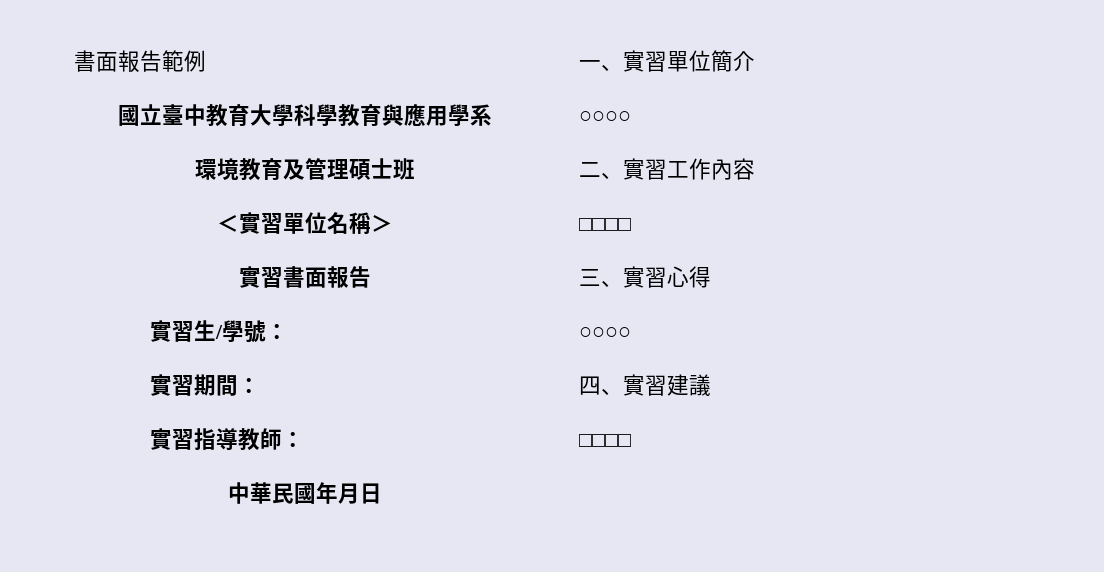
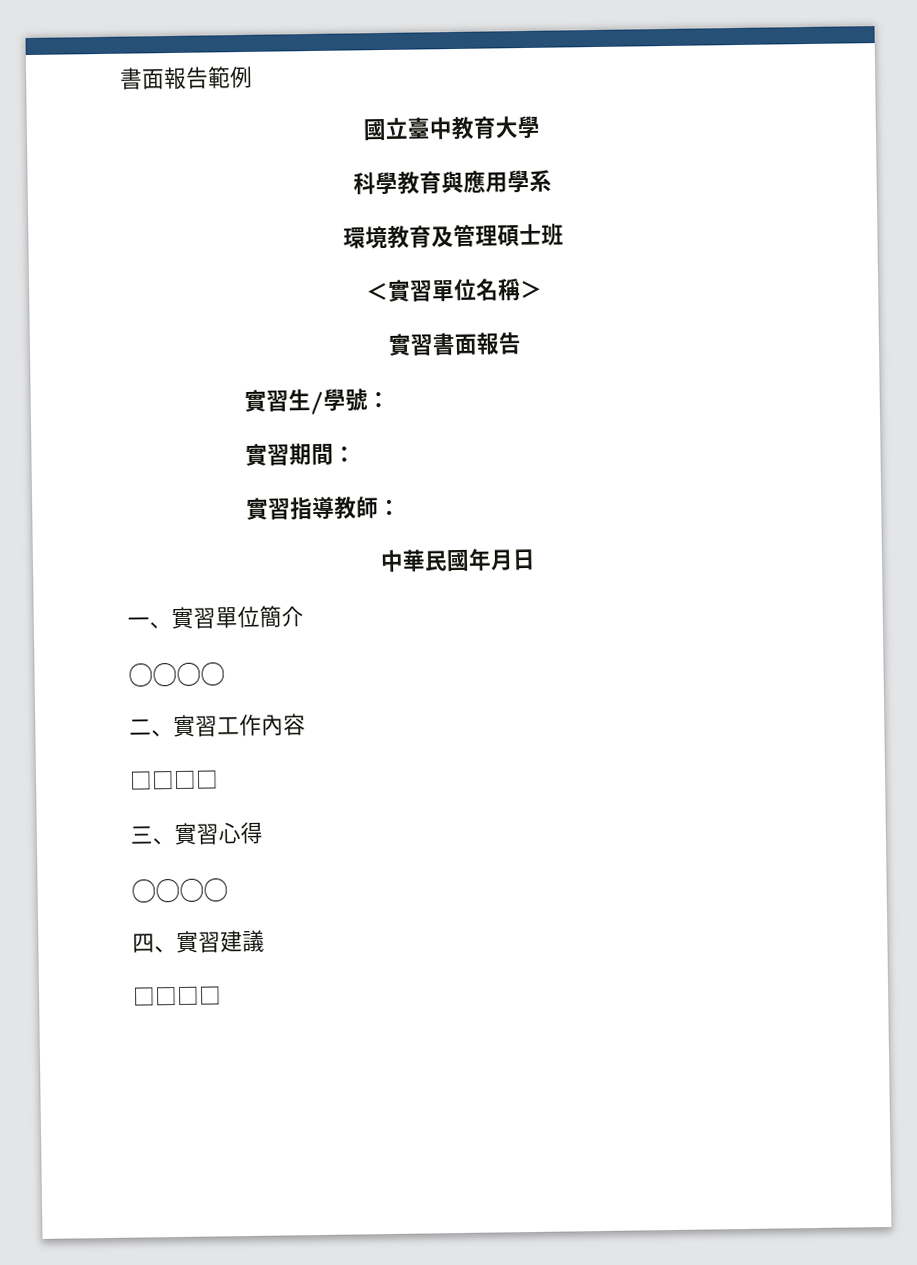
- 國立臺中教育大學科學教育與應用學系
+ 國立臺中教育大學
+ 科學教育與應用學系

